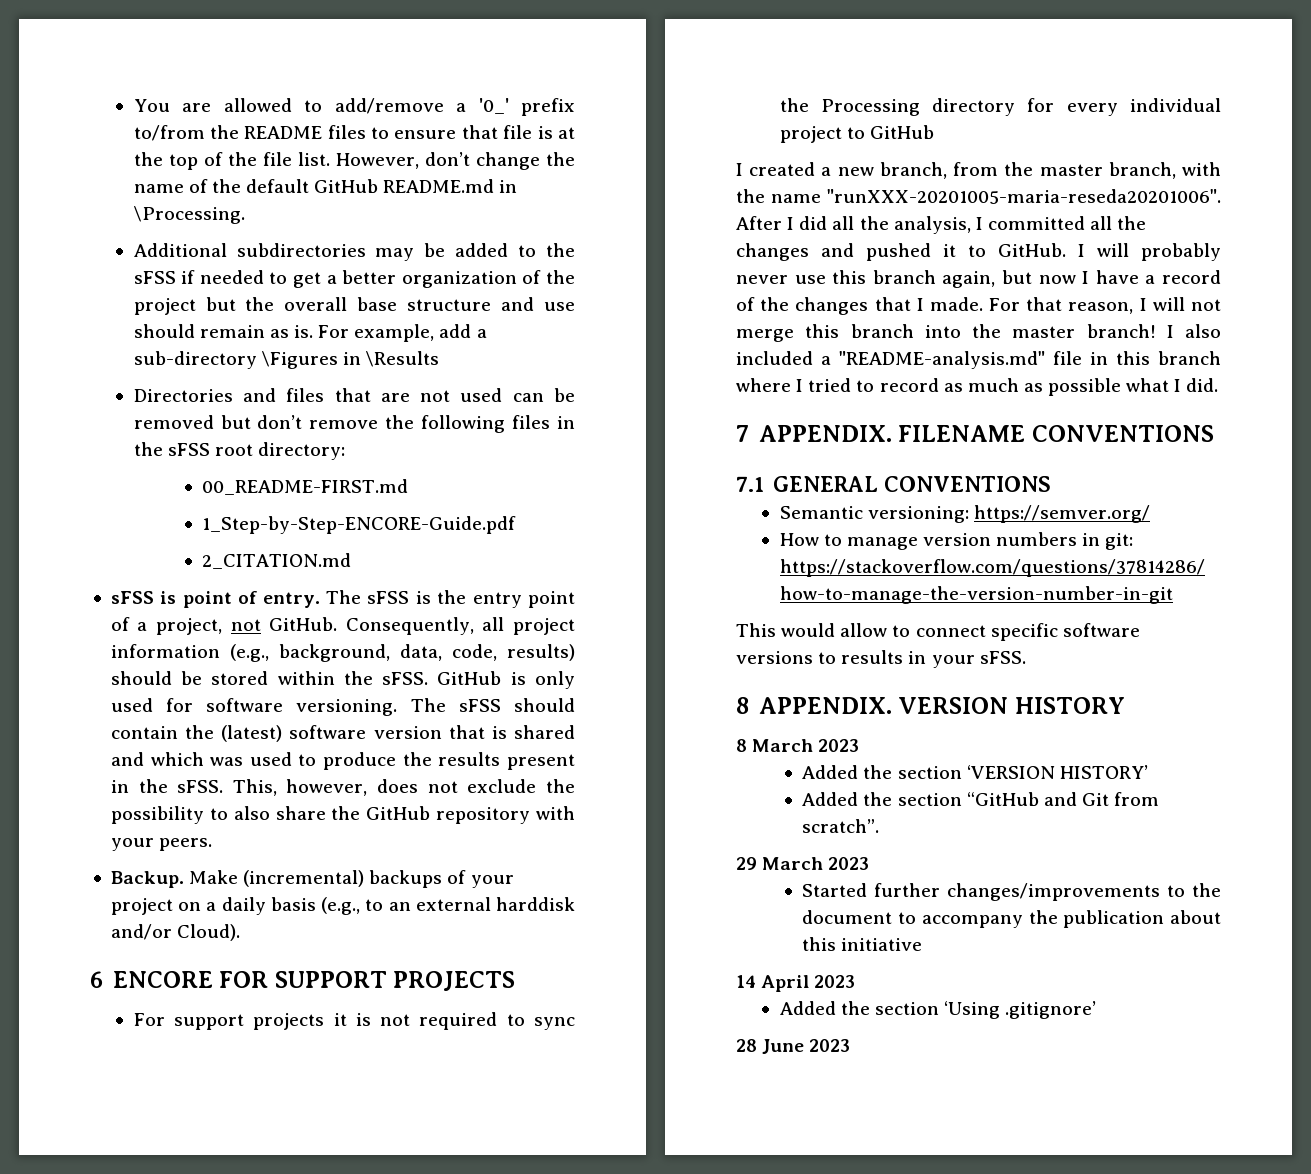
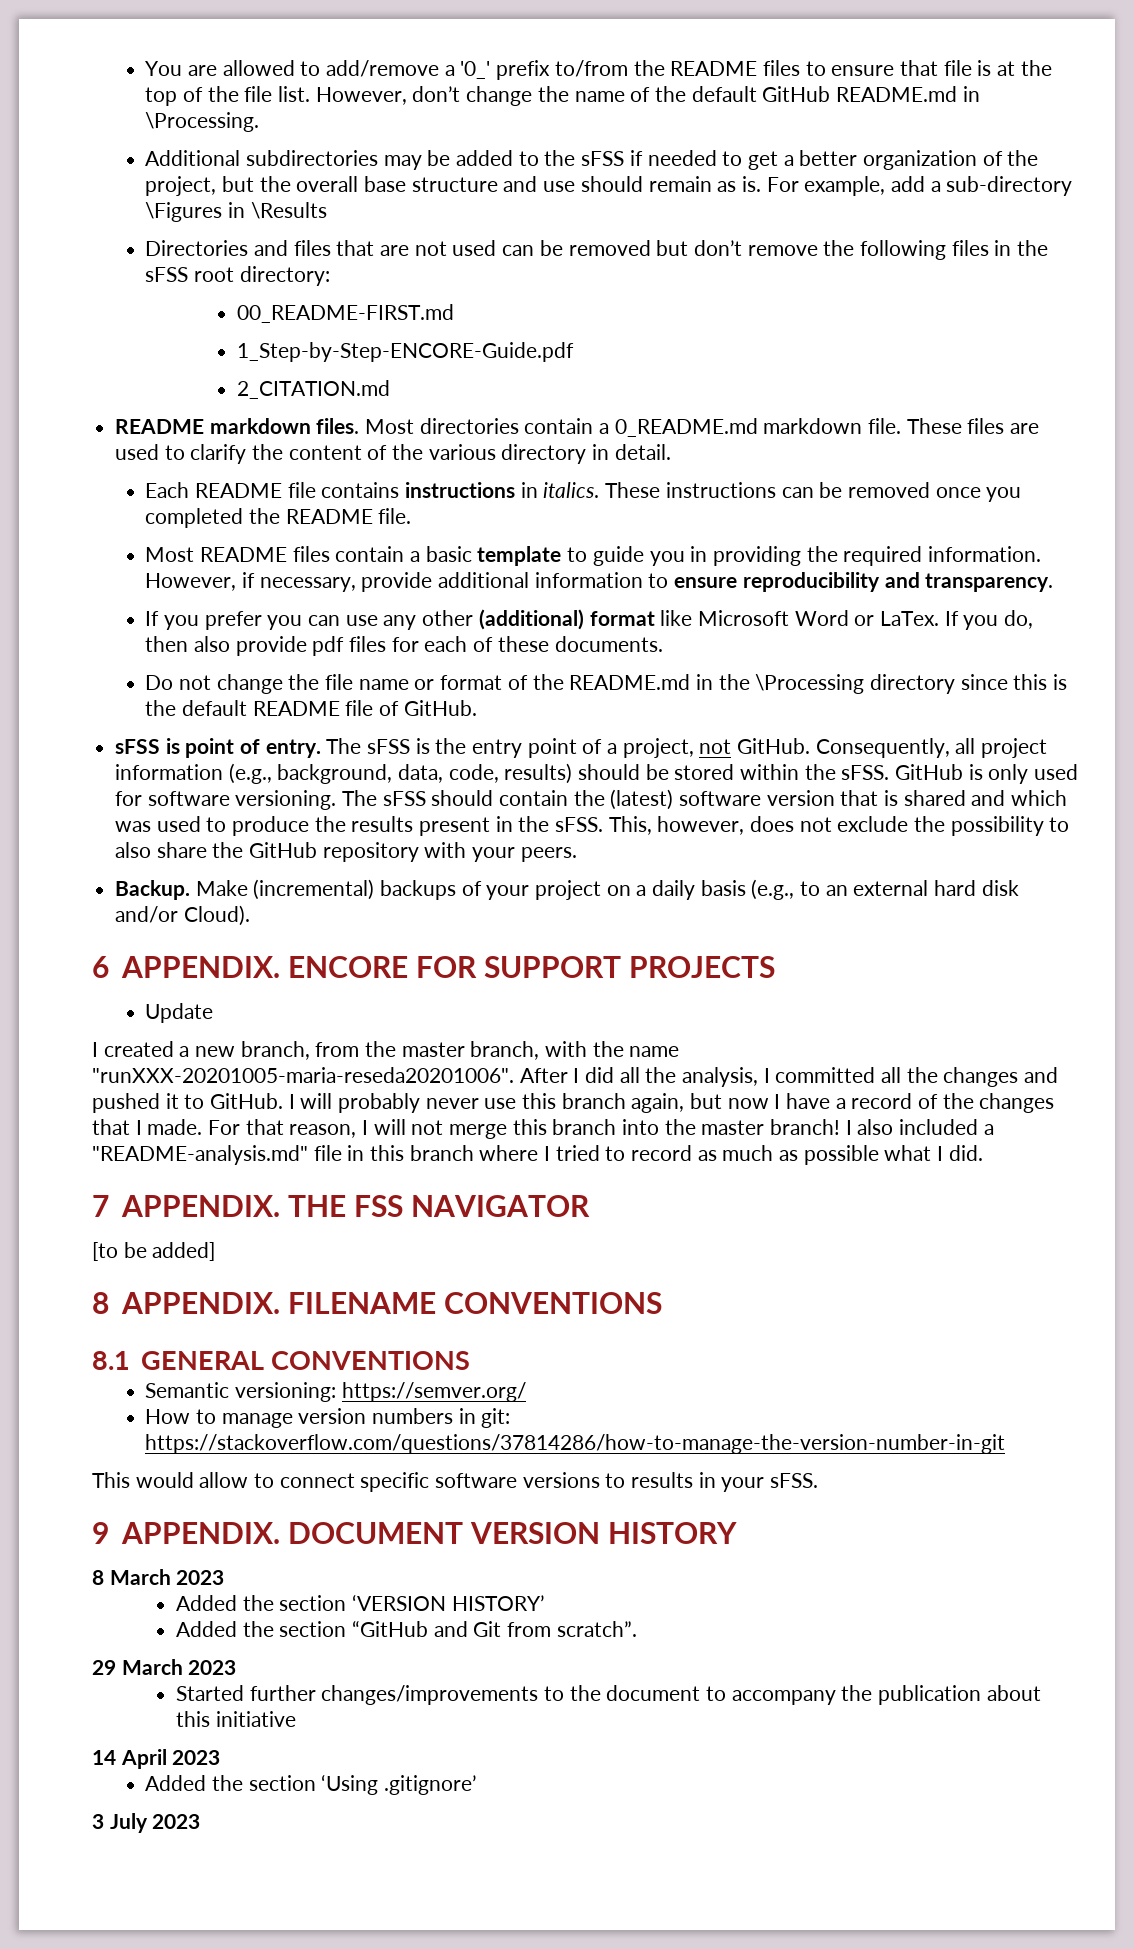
- Additional subdirectories may be added to the sFSS if needed to get a better organization of the project but the overall base structure and use should remain as is.
+ Additional subdirectories may be added to the sFSS if needed to get a better organization of the project, but the overall base structure and use should remain as is.
+ README markdown files. Most directories contain a 0_README.md markdown file. These files are used to clarify the content of the various directory in detail.
+ Each README file contains instructions in italics. These instructions can be removed once you completed the README file.
+ Most README files contain a basic template to guide you in providing the required information. However, if necessary, provide additional information to ensure reproducibility and transparency.
+ If you prefer you can use any other (additional) format like Microsoft Word or LaTex. If you do, then also provide pdf files for each of these documents.
+ Do not change the file name or format of the README.md in the \Processing directory since this is the default README file of GitHub.
- Make (incremental) backups of your project on a daily basis (e.g., to an external harddisk and/or Cloud).
+ Make (incremental) backups of your project on a daily basis (e.g., to an external hard disk and/or Cloud).
- 6 ENCORE FOR SUPPORT PROJECTS
+ 6 APPENDIX. ENCORE FOR SUPPORT PROJECTS
- For support projects it is not required to sync the Processing directory for every individual project to GitHub
+ Update
+ THE FSS NAVIGATOR
+ [to be added]
+ 8 APPENDIX.
- 7.1 GENERAL CONVENTIONS
+ 8.1 GENERAL CONVENTIONS
- 8 APPENDIX. VERSION HISTORY
+ 9 APPENDIX. DOCUMENT VERSION HISTORY
- 28 June 2023
+ 3 July 2023

